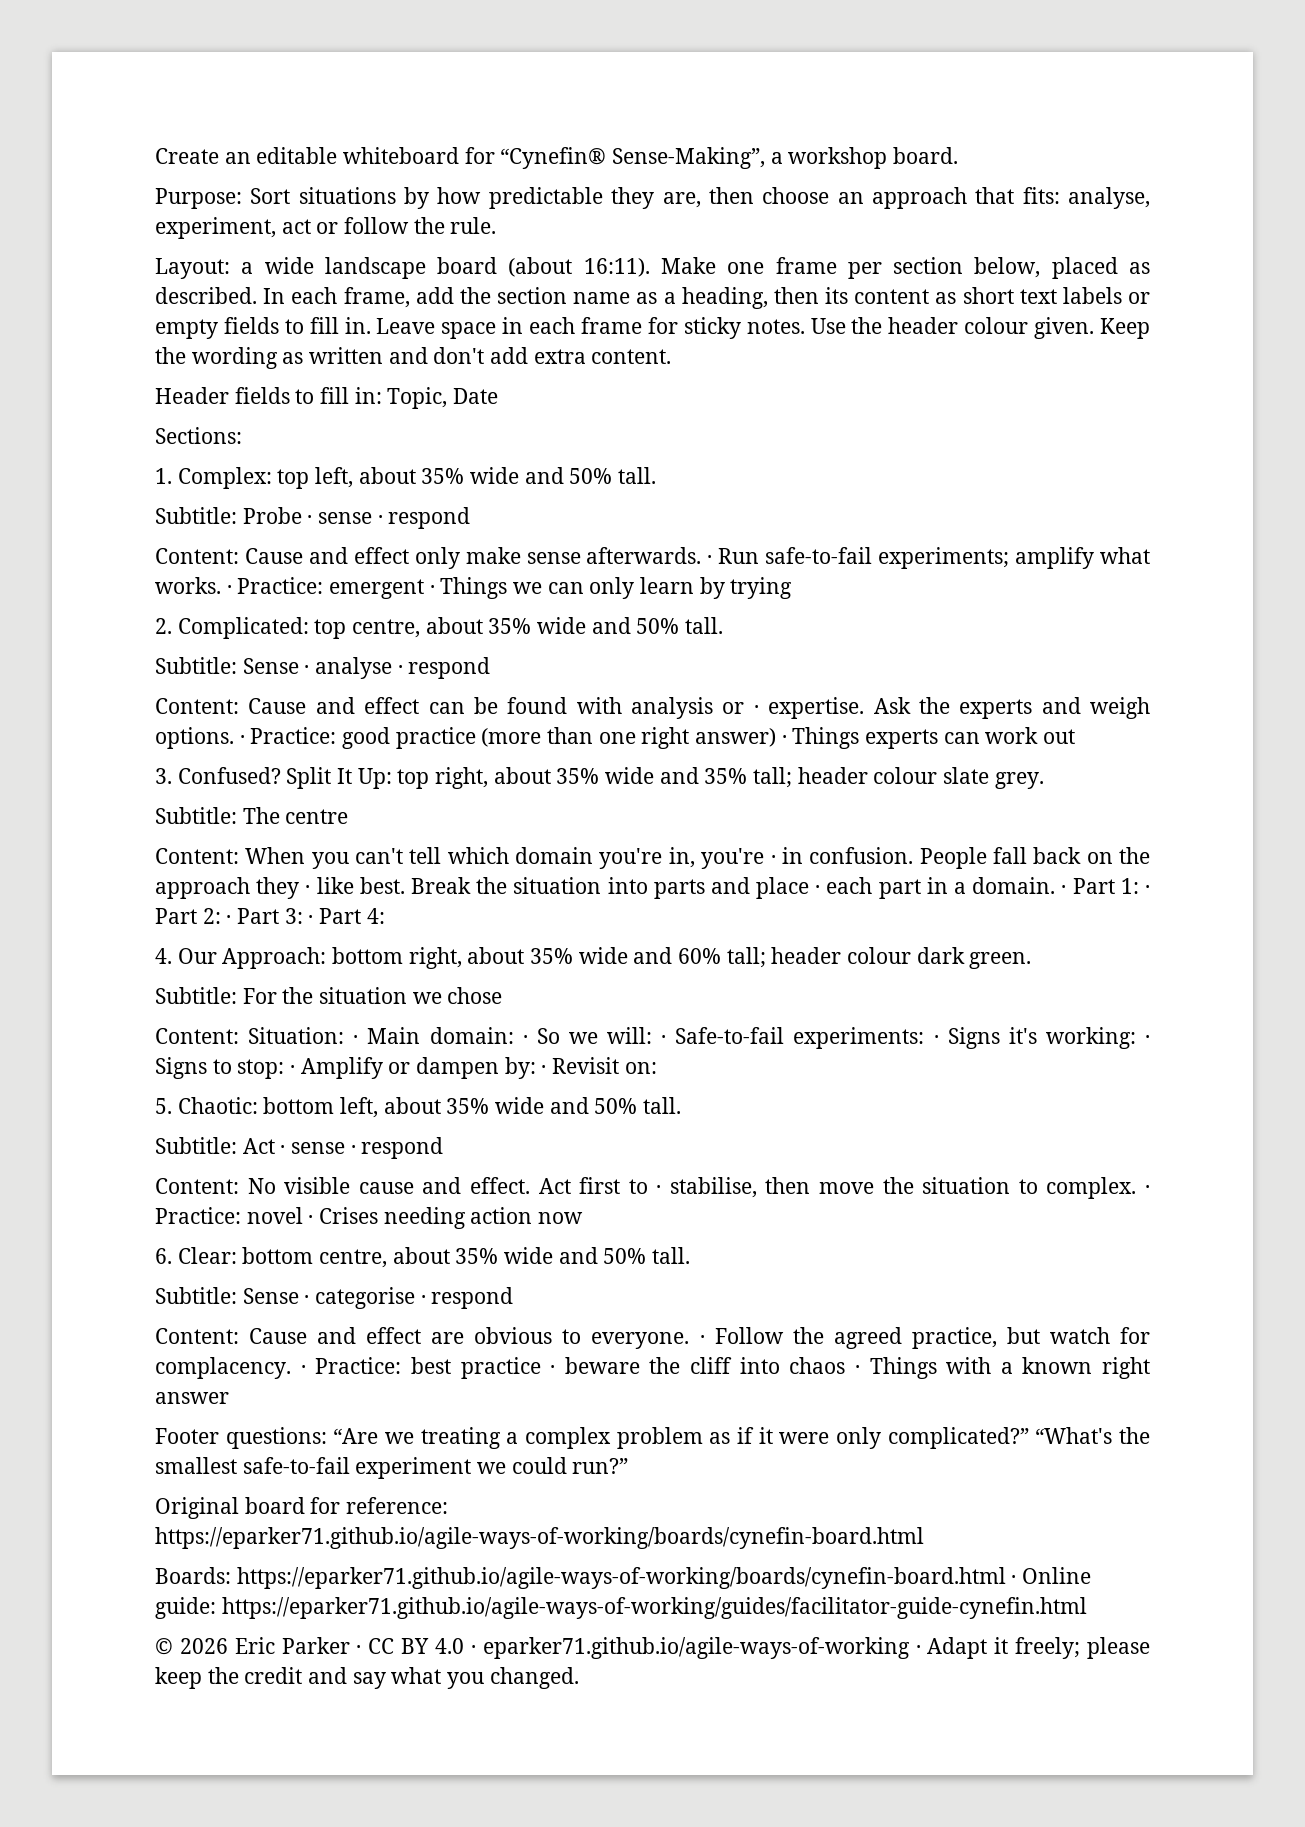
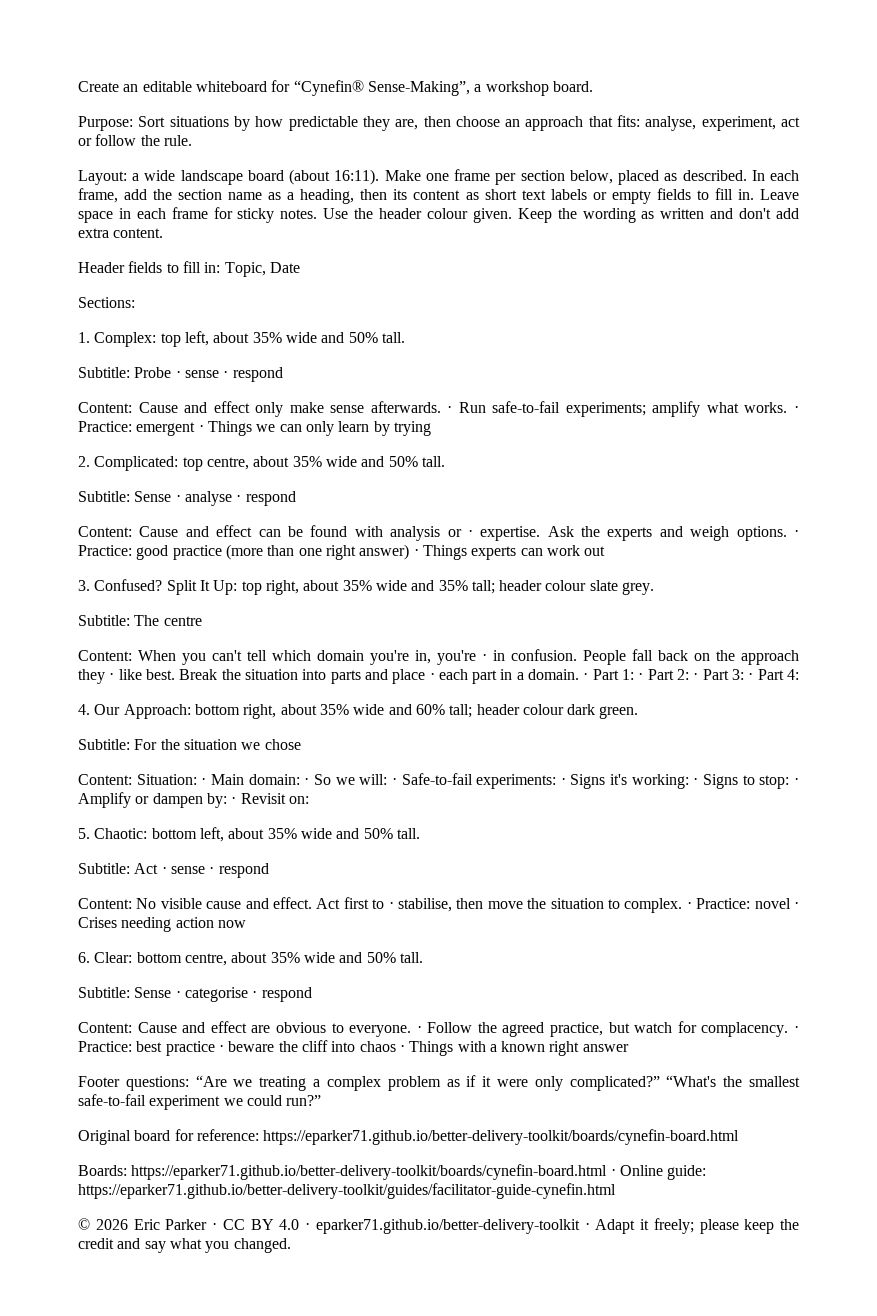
- Original board for reference: https://eparker71.github.io/agile-ways-of-working/boards/cynefin-board.html
+ Original board for reference: https://eparker71.github.io/better-delivery-toolkit/boards/cynefin-board.html
- Boards: https://eparker71.github.io/agile-ways-of-working/boards/cynefin-board.html · Online guide: https://eparker71.github.io/agile-ways-of-working/guides/facilitator-guide-cynefin.html
+ Boards: https://eparker71.github.io/better-delivery-toolkit/boards/cynefin-board.html · Online guide: https://eparker71.github.io/better-delivery-toolkit/guides/facilitator-guide-cynefin.html
- © 2026 Eric Parker · CC BY 4.0 · eparker71.github.io/agile-ways-of-working · Adapt it freely; please keep the credit and say what you changed.
+ © 2026 Eric Parker · CC BY 4.0 · eparker71.github.io/better-delivery-toolkit · Adapt it freely; please keep the credit and say what you changed.

